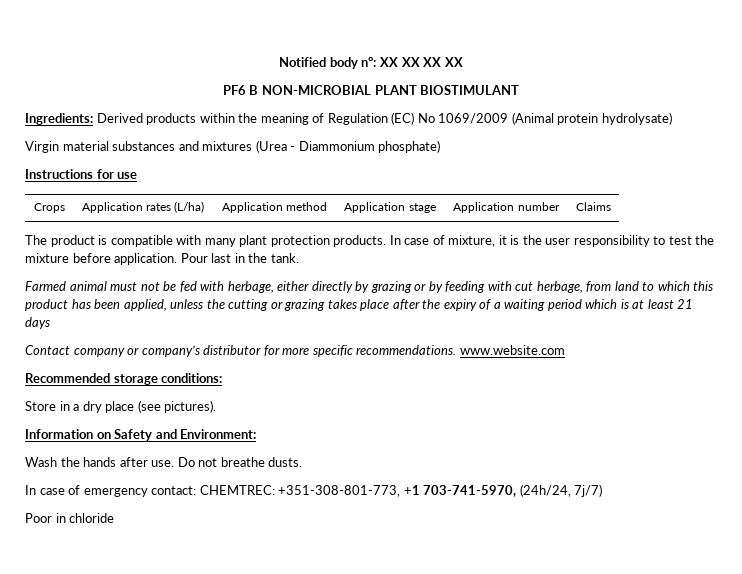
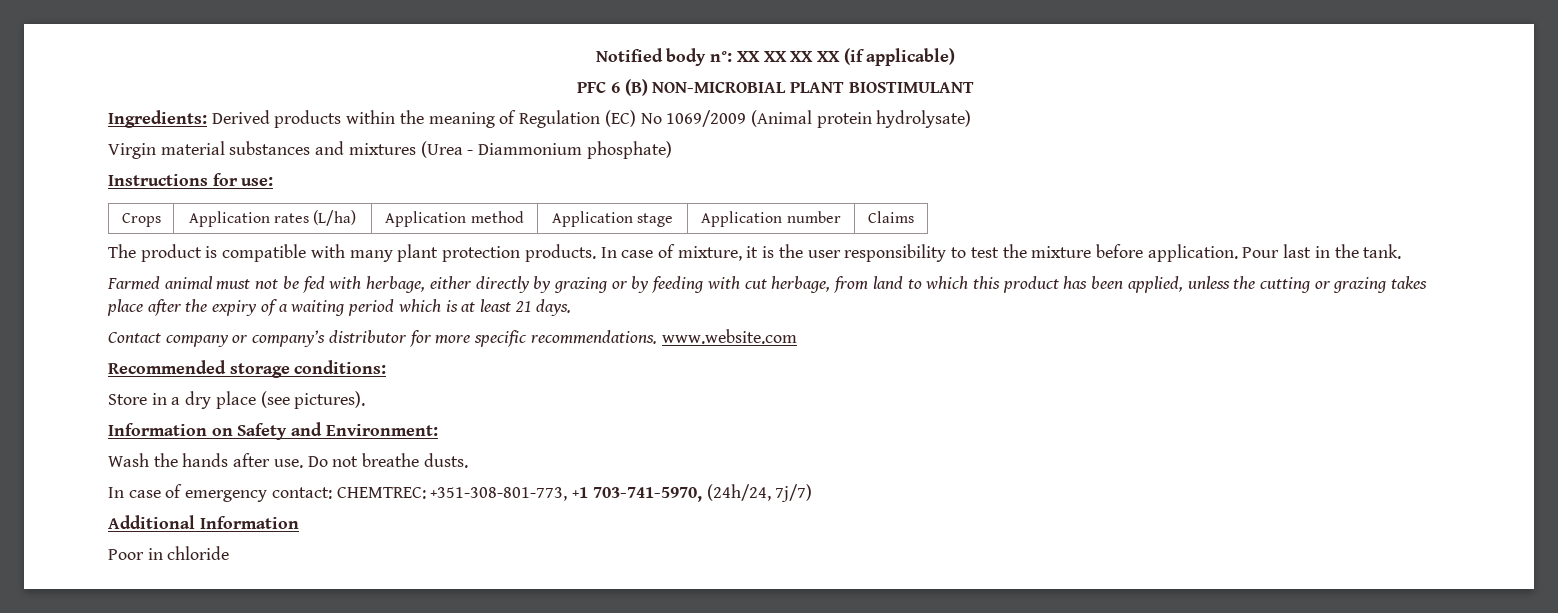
- Notified body n°: XX XX XX XX
- PF6 B NON-MICROBIAL PLANT BIOSTIMULANT
+ Notified body n°: XX XX XX XX (if applicable)
+ PFC 6 (B) NON-MICROBIAL PLANT BIOSTIMULANT
- Instructions for use
+ Instructions for use:
- Farmed animal must not be fed with herbage, either directly by grazing or by feeding with cut herbage, from land to which this product has been applied, unless the cutting or grazing takes place after the expiry of a waiting period which is at least 21 days
+ Farmed animal must not be fed with herbage, either directly by grazing or by feeding with cut herbage, from land to which this product has been applied, unless the cutting or grazing takes place after the expiry of a waiting period which is at least 21 days.
+ Additional Information

